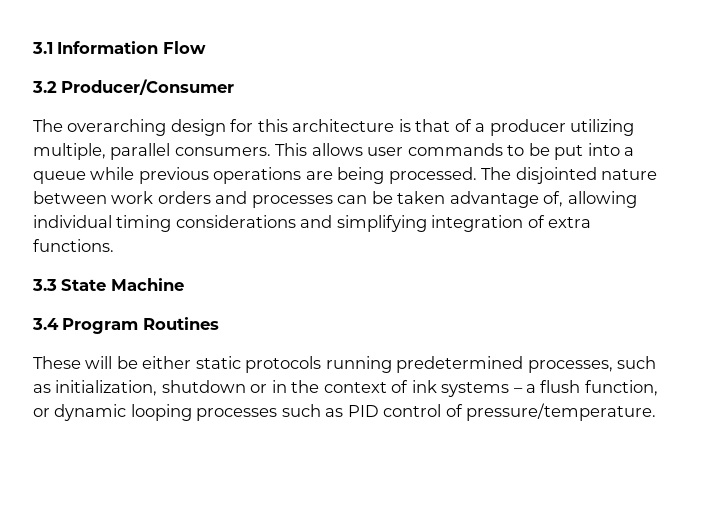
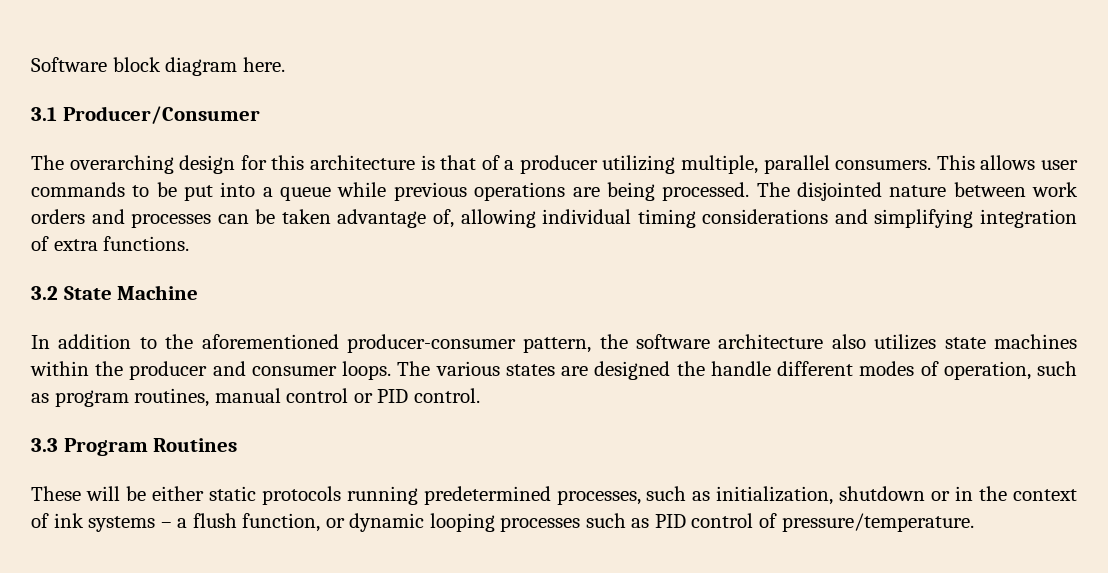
- 3.1 Information Flow
- 3.2 Producer/Consumer
+ Software block diagram here.
+ 3.1 Producer/Consumer
- 3.3 State Machine
+ 3.2 State Machine
- 3.4 Program Routines
+ In addition to the aforementioned producer-consumer pattern, the software architecture also utilizes state machines within the producer and consumer loops. The various states are designed the handle different modes of operation, such as program routines, manual control or PID control.
+ 3.3 Program Routines

